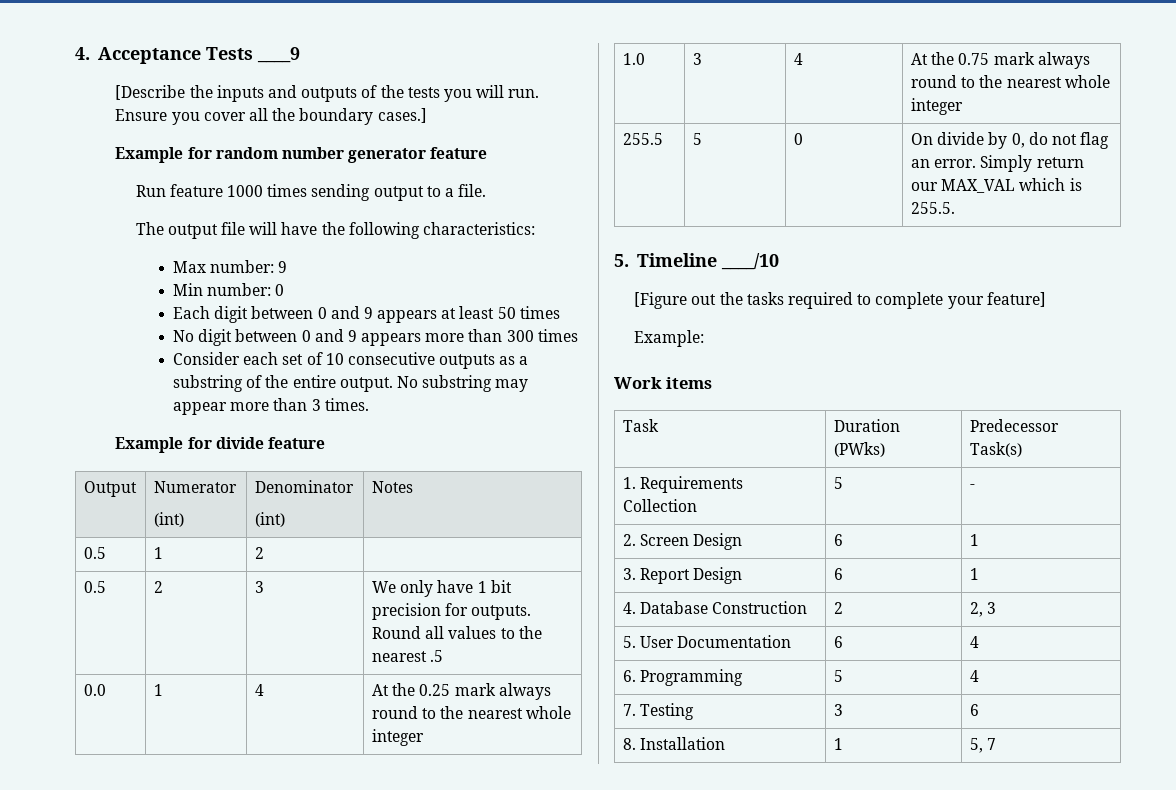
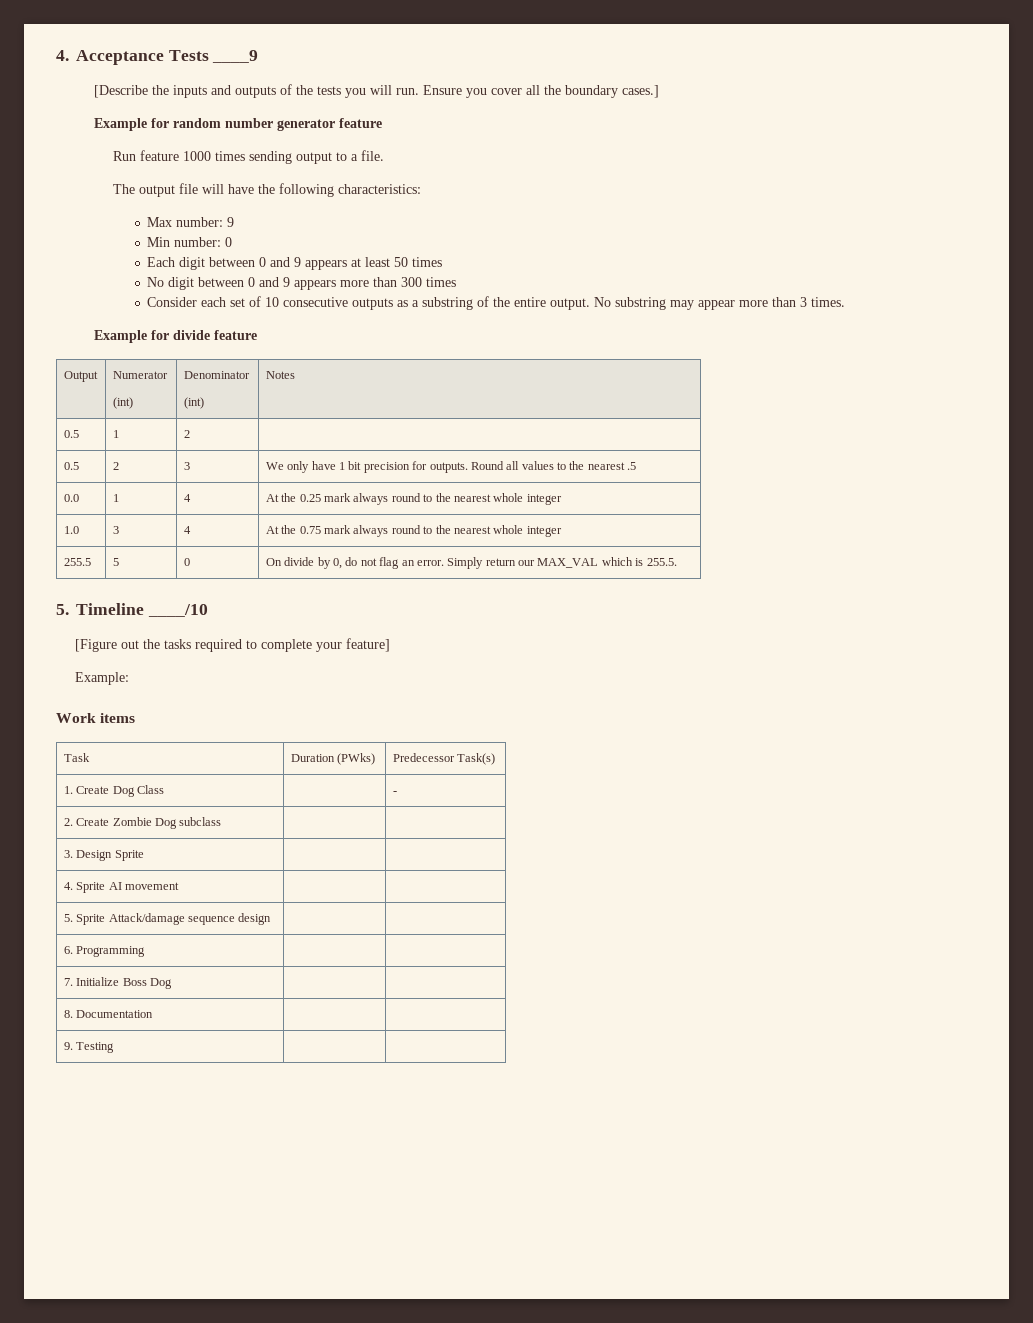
- 1. Requirements Collection | 5 | -
+ 1. Create Dog Class | | -
- 2. Screen Design | 6 | 1
+ 2. Create Zombie Dog subclass | |
- 3. Report Design | 6 | 1
- 4. Database Construction | 2 | 2, 3
- 5. User Documentation | 6 | 4
+ 3. Design Sprite | |
+ 4. Sprite AI movement | |
+ 5. Sprite Attack/damage sequence design | |
- 6. Programming | 5 | 4
+ 6. Programming | |
- 7. Testing | 3 | 6
- 8. Installation | 1 | 5, 7
+ 7. Initialize Boss Dog | |
+ 8. Documentation | |
+ 9. Testing | |

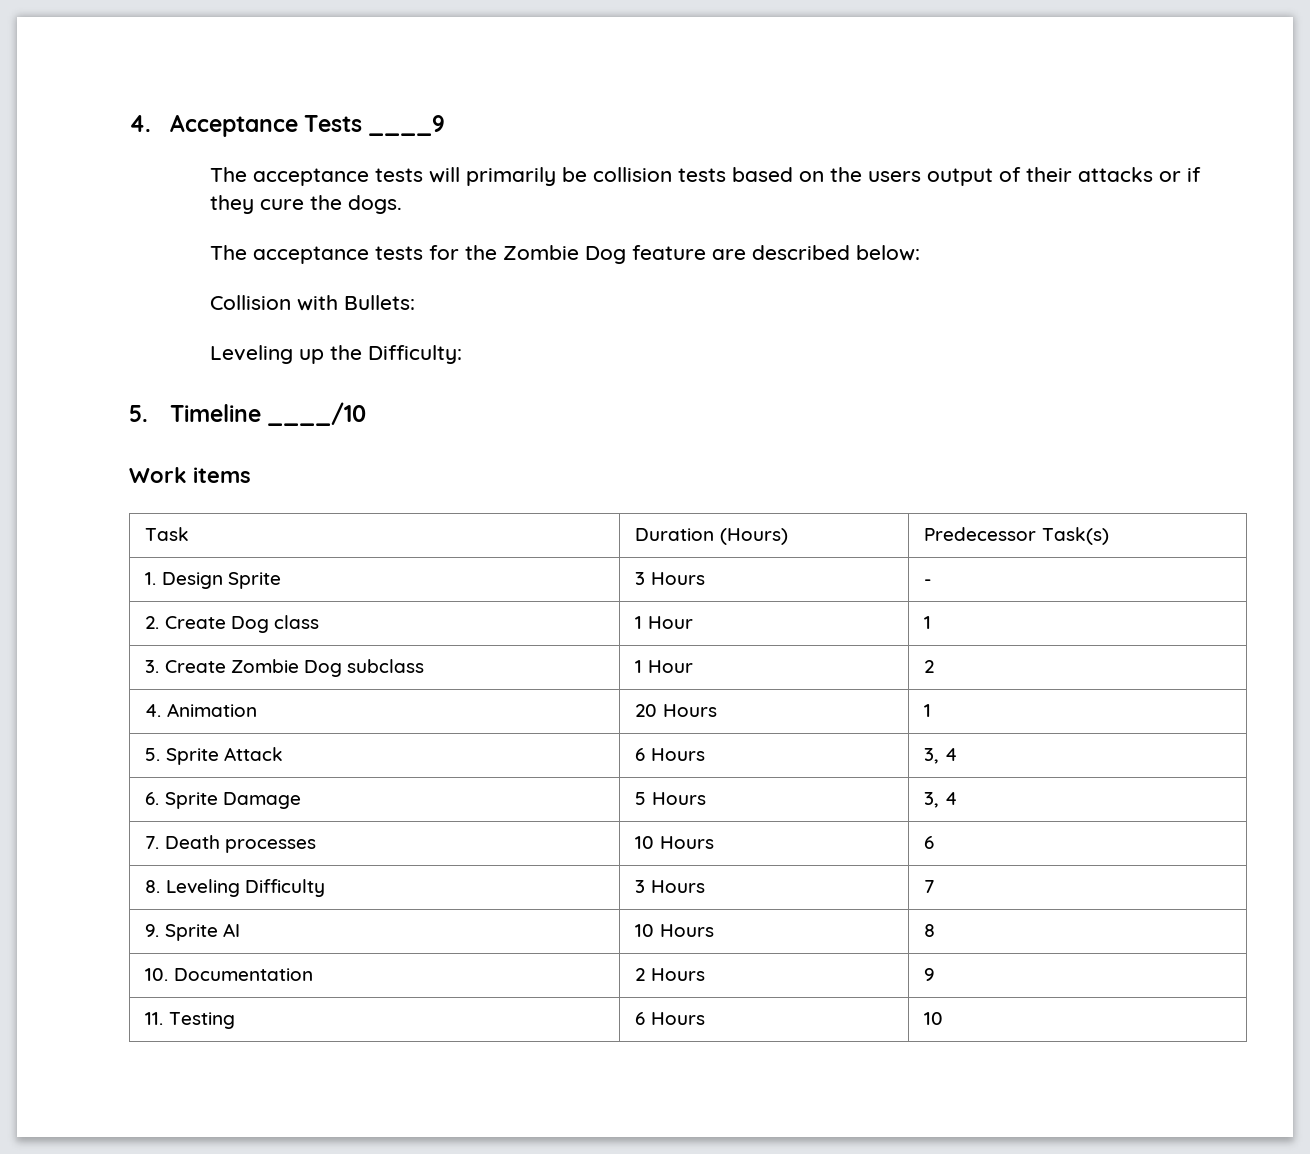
- [Describe the inputs and outputs of the tests you will run. Ensure you cover all the boundary cases.]
- Example for random number generator feature
- Run feature 1000 times sending output to a file.
- The output file will have the following characteristics:
- Max number: 9
- Min number: 0
- Each digit between 0 and 9 appears at least 50 times
- No digit between 0 and 9 appears more than 300 times
- Consider each set of 10 consecutive outputs as a substring of the entire output. No substring may appear more than 3 times.
- Example for divide feature
- Output | Numerator
- (int) | Denominator
- (int) | Notes
- 0.5 | 1 | 2 |
- 0.5 | 2 | 3 | We only have 1 bit precision for outputs. Round all values to the nearest .5
- 0.0 | 1 | 4 | At the 0.25 mark always round to the nearest whole integer
- 1.0 | 3 | 4 | At the 0.75 mark always round to the nearest whole integer
- 255.5 | 5 | 0 | On divide by 0, do not flag an error. Simply return our MAX_VAL which is 255.5.
+ The acceptance tests will primarily be collision tests based on the users output of their attacks or if they cure the dogs.
+ The acceptance tests for the Zombie Dog feature are described below:
+ Collision with Bullets:
+ Leveling up the Difficulty:
  5. Timeline ____/10
- [Figure out the tasks required to complete your feature]
- Example:
- Task | Duration (PWks) | Predecessor Task(s)
+ Task | Duration (Hours) | Predecessor Task(s)
- 1. Create Dog Class | | -
+ 1. Design Sprite | 3 Hours | -
- 2. Create Zombie Dog subclass | |
- 3. Design Sprite | |
- 4. Sprite AI movement | |
- 5. Sprite Attack/damage sequence design | |
- 6. Programming | |
- 7. Initialize Boss Dog | |
- 8. Documentation | |
- 9. Testing | |
+ 2. Create Dog class | 1 Hour | 1
+ 3. Create Zombie Dog subclass | 1 Hour | 2
+ 4. Animation | 20 Hours | 1
+ 5. Sprite Attack | 6 Hours | 3, 4
+ 6. Sprite Damage | 5 Hours | 3, 4
+ 7. Death processes | 10 Hours | 6
+ 8. Leveling Difficulty | 3 Hours | 7
+ 9. Sprite AI | 10 Hours | 8
+ 10. Documentation | 2 Hours | 9
+ 11. Testing | 6 Hours | 10

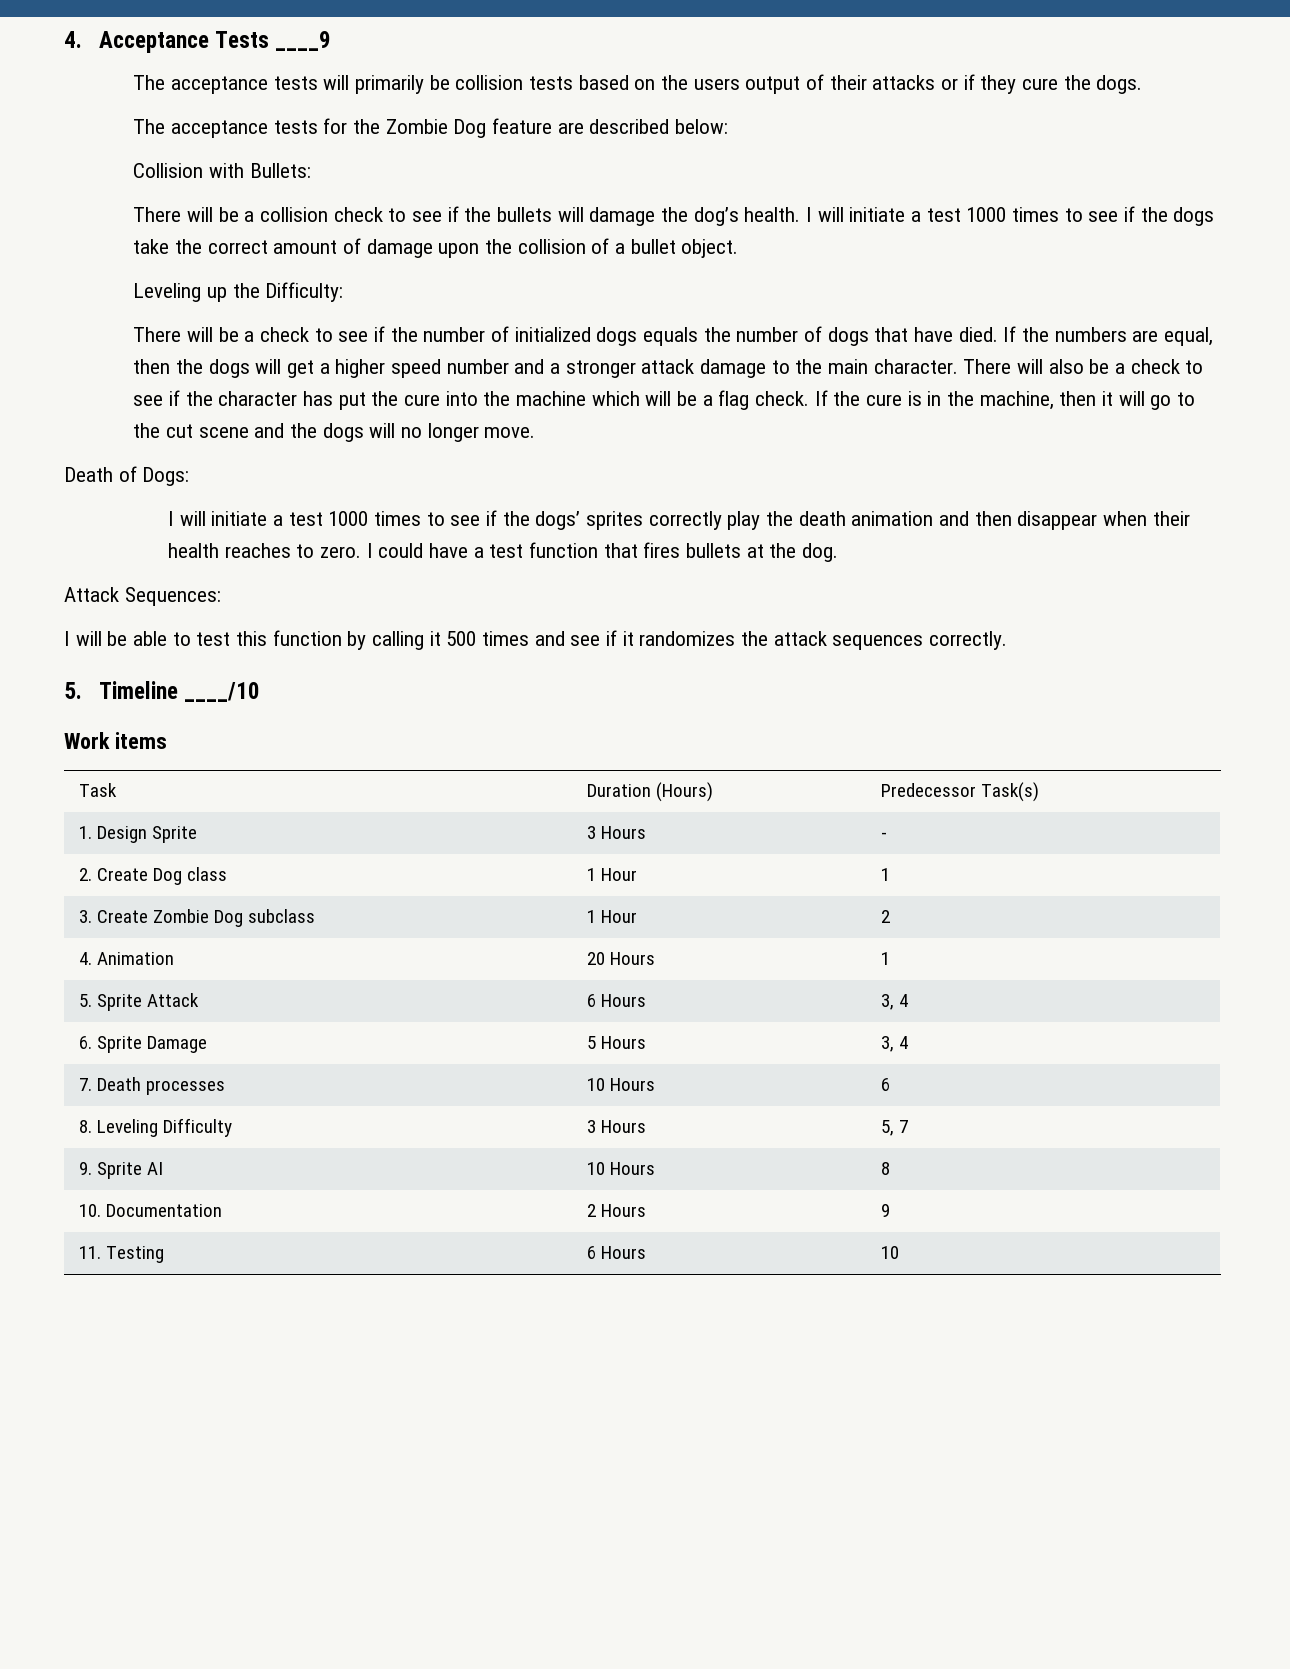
+ There will be a collision check to see if the bullets will damage the dog’s health. I will initiate a test 1000 times to see if the dogs take the correct amount of damage upon the collision of a bullet object.
  Leveling up the Difficulty:
+ There will be a check to see if the number of initialized dogs equals the number of dogs that have died. If the numbers are equal, then the dogs will get a higher speed number and a stronger attack damage to the main character. There will also be a check to see if the character has put the cure into the machine which will be a flag check. If the cure is in the machine, then it will go to the cut scene and the dogs will no longer move.
+ Death of Dogs:
+ I will initiate a test 1000 times to see if the dogs’ sprites correctly play the death animation and then disappear when their health reaches to zero. I could have a test function that fires bullets at the dog.
+ Attack Sequences:
+ I will be able to test this function by calling it 500 times and see if it randomizes the attack sequences correctly.
- 8. Leveling Difficulty | 3 Hours | 7
+ 8. Leveling Difficulty | 3 Hours | 5, 7

